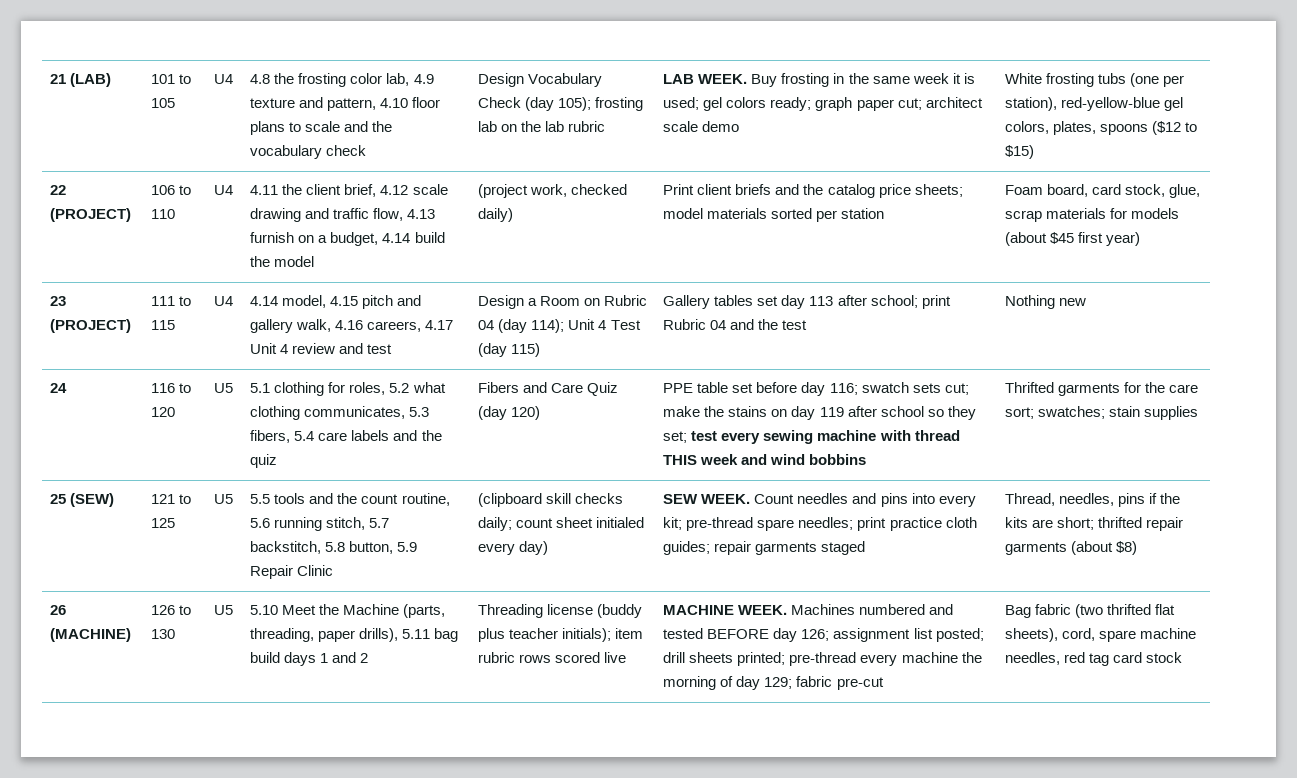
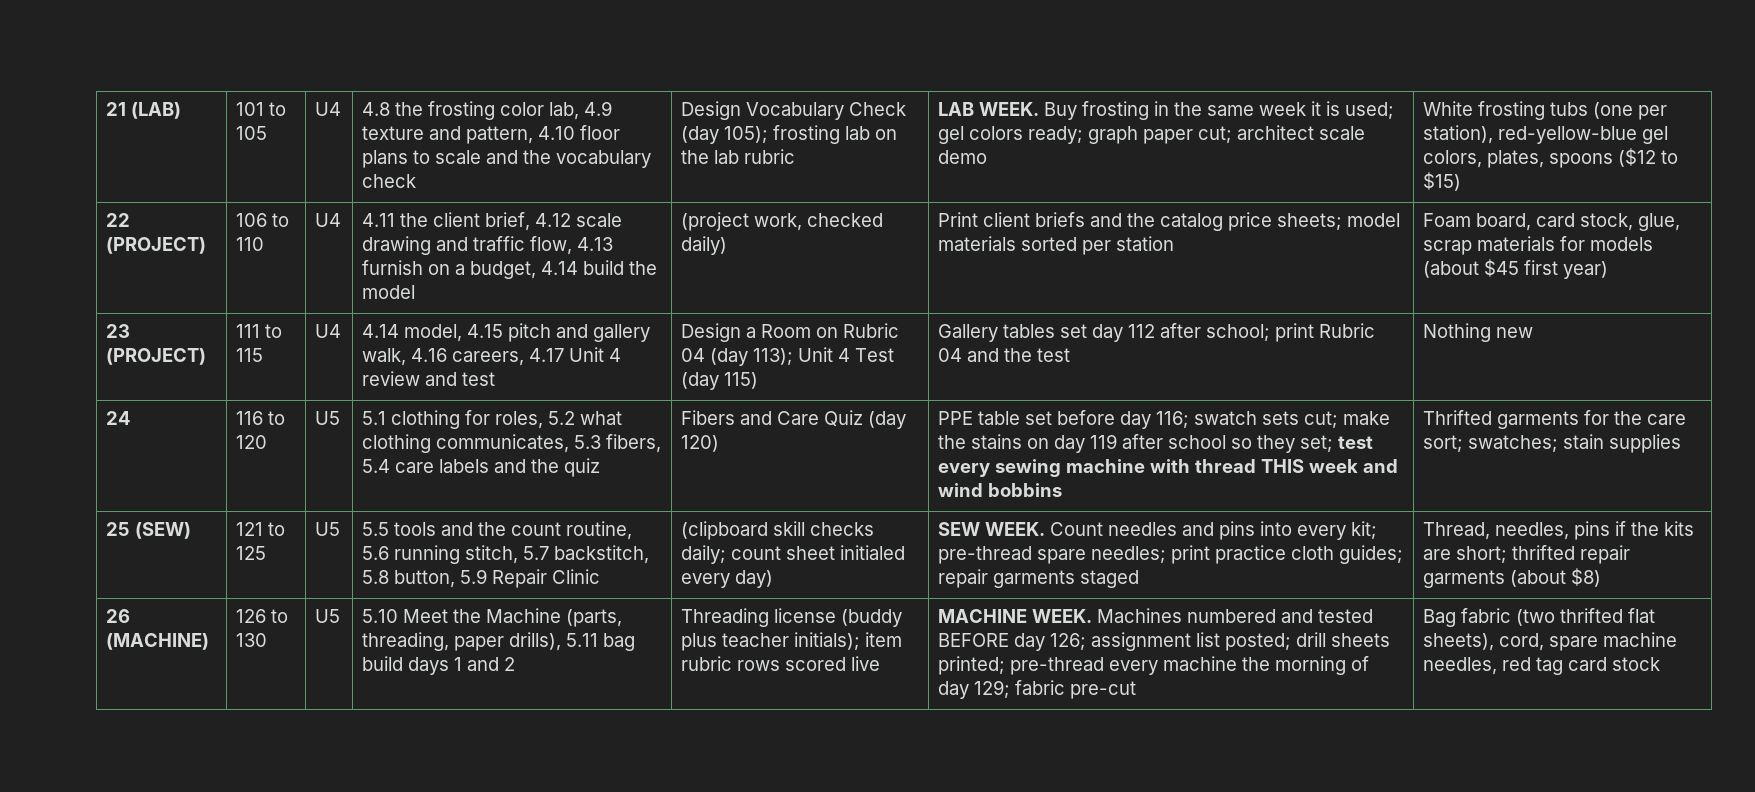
- Design a Room on Rubric 04 (day 114); Unit 4 Test (day 115)
+ Design a Room on Rubric 04 (day 113); Unit 4 Test (day 115)
- Gallery tables set day 113 after school; print Rubric 04 and the test
+ Gallery tables set day 112 after school; print Rubric 04 and the test

